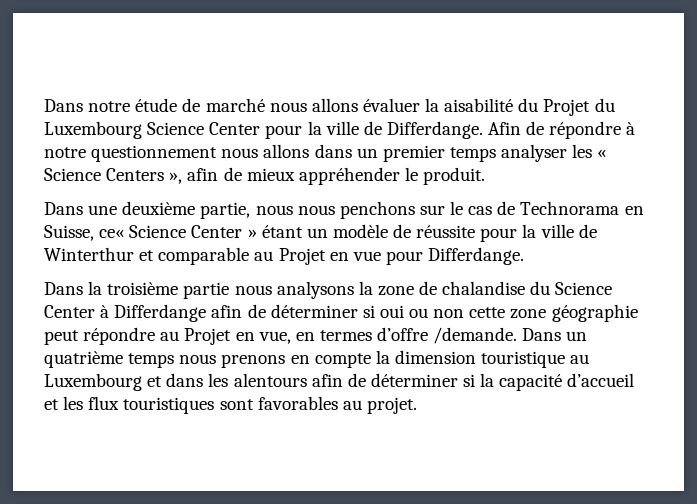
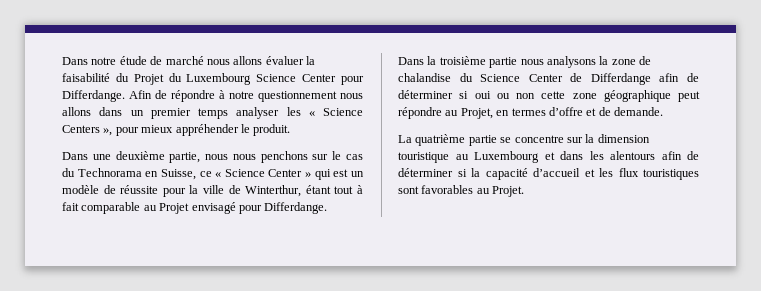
- Dans notre étude de marché nous allons évaluer la aisabilité du Projet du Luxembourg Science Center pour la ville de Differdange.
+ Dans notre étude de marché nous allons évaluer la faisabilité du Projet du Luxembourg Science Center pour Differdange.
- Afin de répondre à notre questionnement nous allons dans un premier temps analyser les « Science Centers », afin de mieux appréhender le produit.
+ Afin de répondre à notre questionnement nous allons dans un premier temps analyser les « Science Centers », pour mieux appréhender le produit.
- Dans une deuxième partie, nous nous penchons sur le cas de Technorama en Suisse, ce« Science Center » étant un modèle de réussite pour la ville de Winterthur et comparable au Projet en vue pour Differdange.
+ Dans une deuxième partie, nous nous penchons sur le cas du Technorama en Suisse, ce « Science Center » qui est un modèle de réussite pour la ville de Winterthur, étant tout à fait comparable au Projet envisagé pour Differdange.
- Dans la troisième partie nous analysons la zone de chalandise du Science Center à Differdange afin de déterminer si oui ou non cette zone géographie peut répondre au Projet en vue, en termes d’offre /demande. Dans un quatrième temps nous prenons en compte la dimension touristique au Luxembourg et dans les alentours afin de déterminer si la capacité d’accueil et les flux touristiques sont favorables au projet.
+ Dans la troisième partie nous analysons la zone de chalandise du Science Center de Differdange afin de déterminer si oui ou non cette zone géographique peut répondre au Projet, en termes d’offre et de demande.
+ La quatrième partie se concentre sur la dimension touristique au Luxembourg et dans les alentours afin de déterminer si la capacité d’accueil et les flux touristiques sont favorables au Projet.

